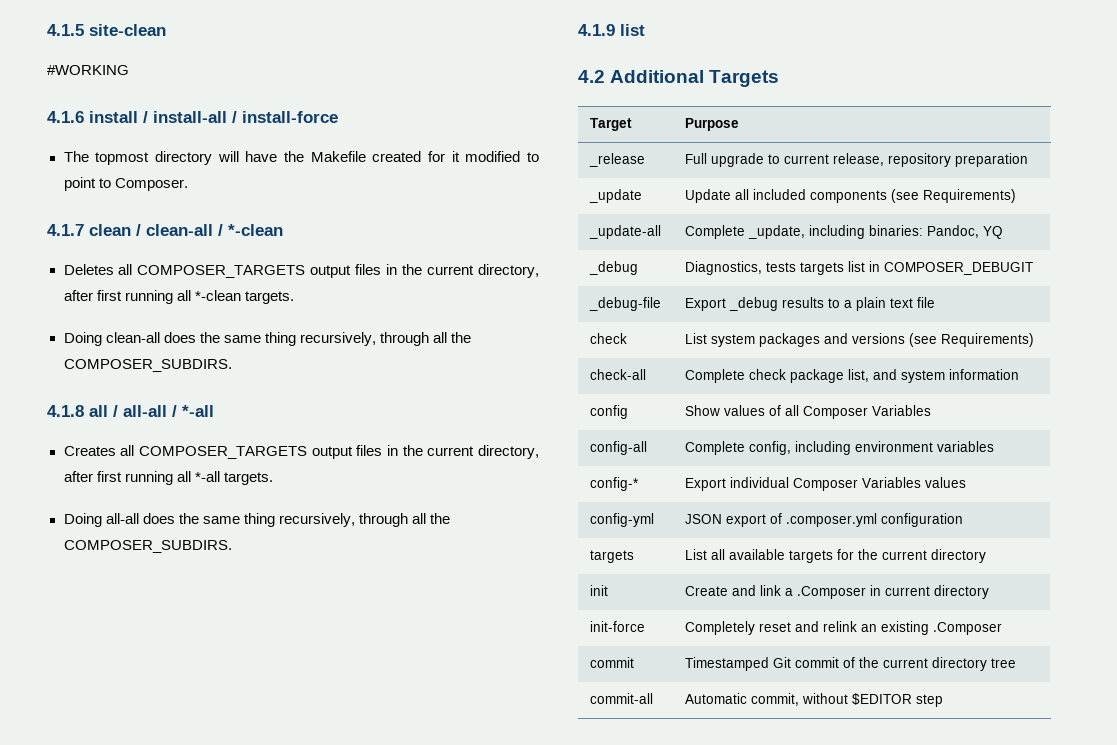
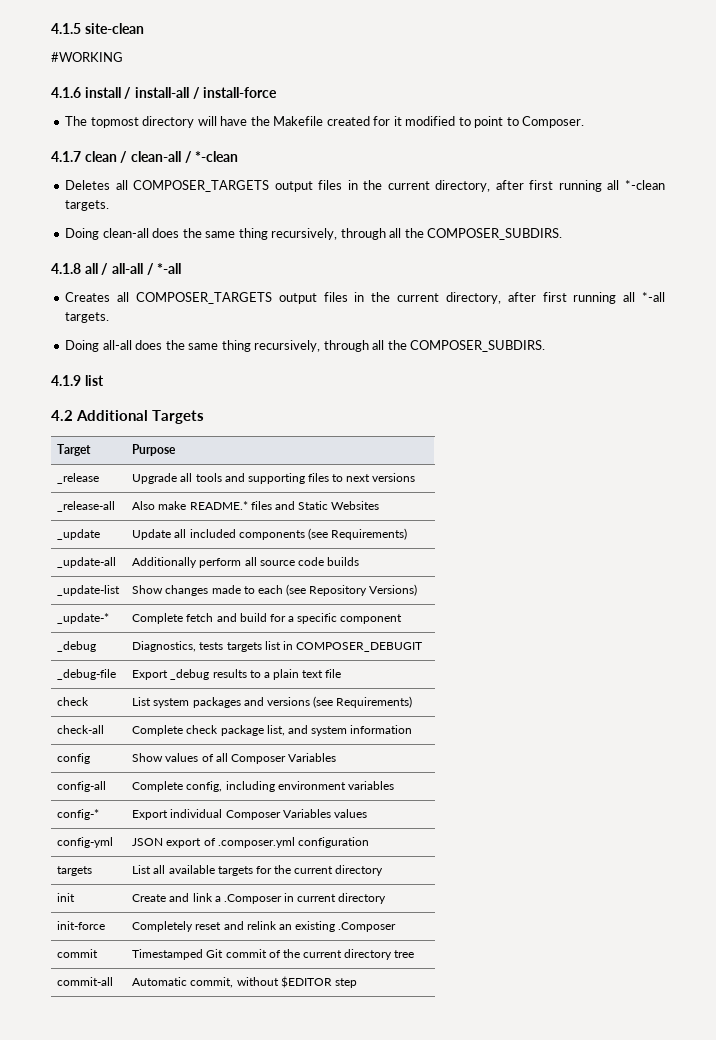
- _release | Full upgrade to current release, repository preparation
+ _release | Upgrade all tools and supporting files to next versions
+ _release-all | Also make README.* files and Static Websites
- _update-all | Complete _update, including binaries: Pandoc, YQ
+ _update-all | Additionally perform all source code builds
+ _update-list | Show changes made to each (see Repository Versions)
+ _update-* | Complete fetch and build for a specific component

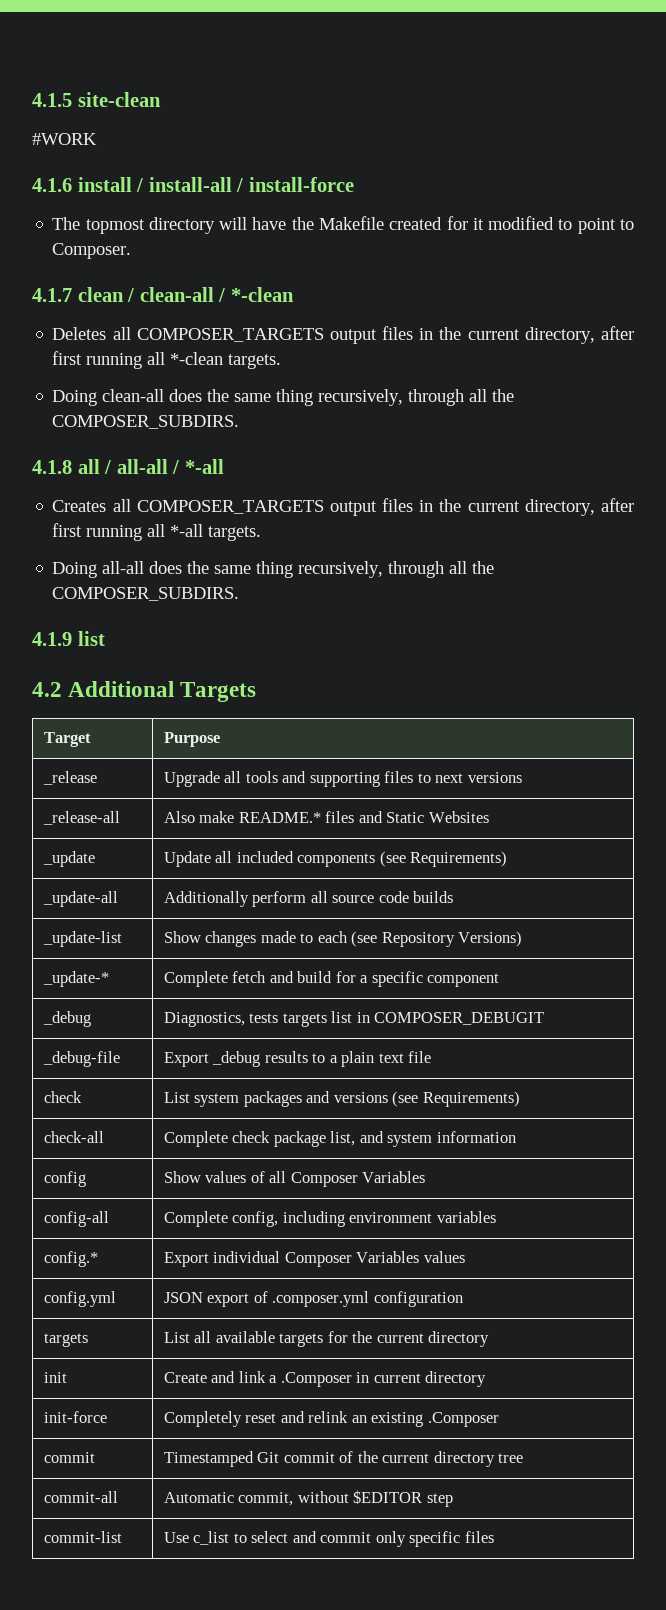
- #WORKING
+ #WORK
- config-* | Export individual Composer Variables values
+ config.* | Export individual Composer Variables values
- config-yml | JSON export of .composer.yml configuration
+ config.yml | JSON export of .composer.yml configuration
+ commit-list | Use c_list to select and commit only specific files

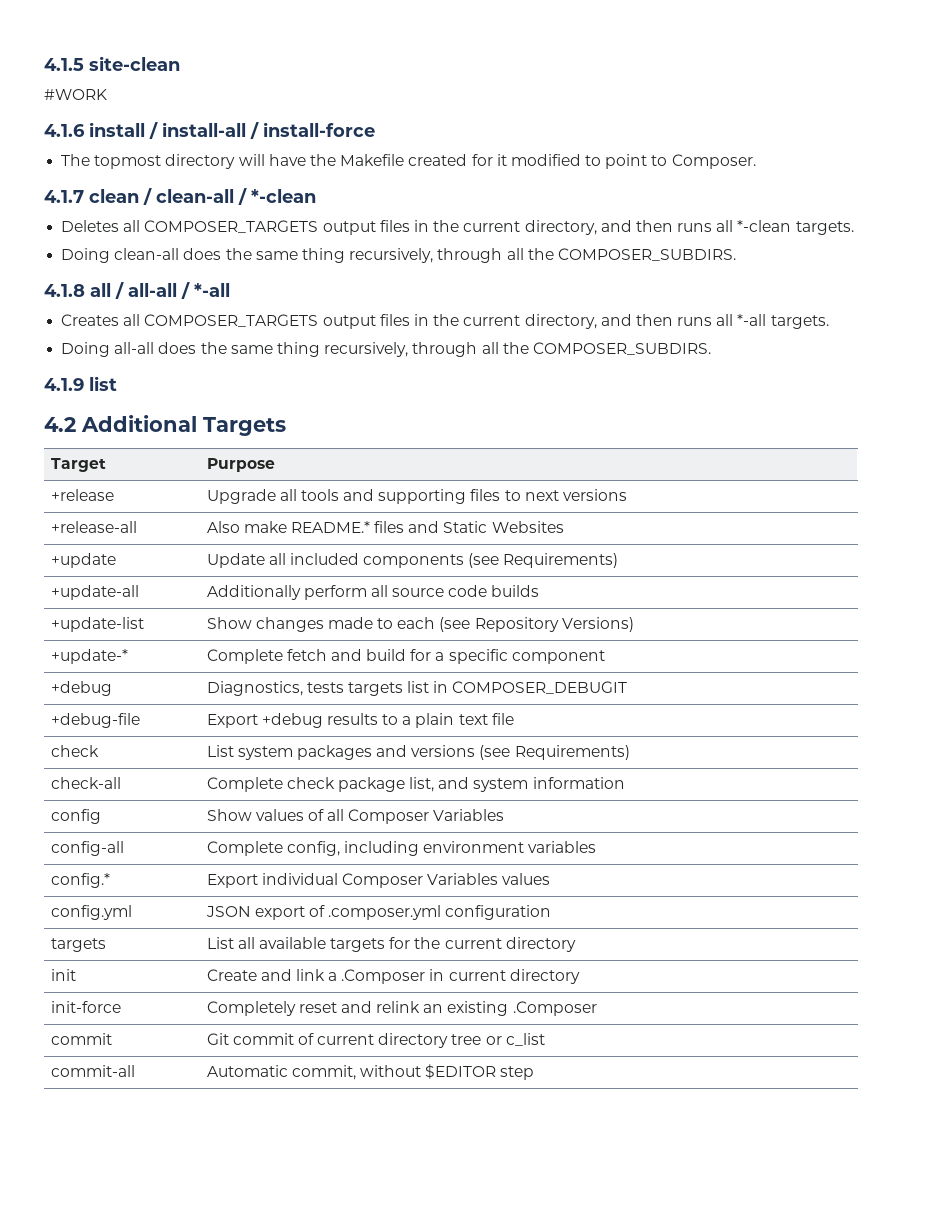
- Deletes all COMPOSER_TARGETS output files in the current directory, after first running all *-clean targets.
+ Deletes all COMPOSER_TARGETS output files in the current directory, and then runs all *-clean targets.
- Creates all COMPOSER_TARGETS output files in the current directory, after first running all *-all targets.
+ Creates all COMPOSER_TARGETS output files in the current directory, and then runs all *-all targets.
- _release | Upgrade all tools and supporting files to next versions
+ +release | Upgrade all tools and supporting files to next versions
- _release-all | Also make README.* files and Static Websites
+ +release-all | Also make README.* files and Static Websites
- _update | Update all included components (see Requirements)
+ +update | Update all included components (see Requirements)
- _update-all | Additionally perform all source code builds
+ +update-all | Additionally perform all source code builds
- _update-list | Show changes made to each (see Repository Versions)
+ +update-list | Show changes made to each (see Repository Versions)
- _update-* | Complete fetch and build for a specific component
+ +update-* | Complete fetch and build for a specific component
- _debug | Diagnostics, tests targets list in COMPOSER_DEBUGIT
+ +debug | Diagnostics, tests targets list in COMPOSER_DEBUGIT
- _debug-file | Export _debug results to a plain text file
+ +debug-file | Export +debug results to a plain text file
- commit | Timestamped Git commit of the current directory tree
+ commit | Git commit of current directory tree or c_list
- commit-list | Use c_list to select and commit only specific files

